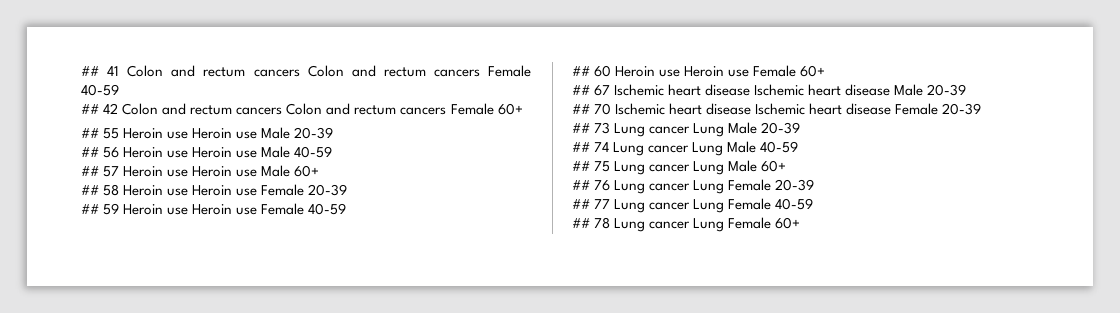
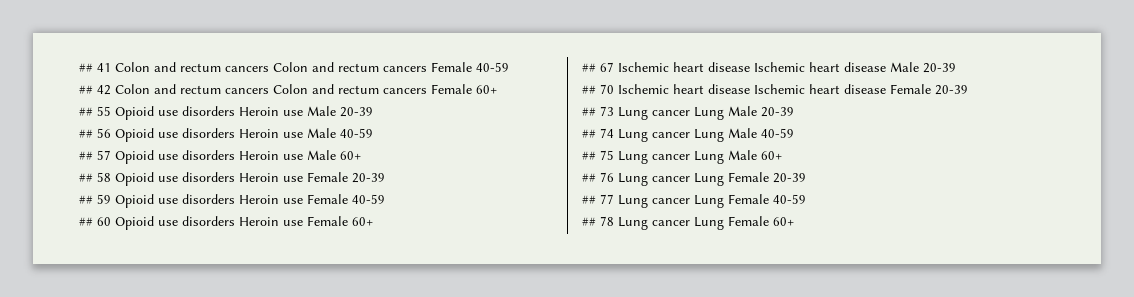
- ## 55 Heroin use Heroin use Male 20-39
+ ## 55 Opioid use disorders Heroin use Male 20-39
- ## 56 Heroin use Heroin use Male 40-59
+ ## 56 Opioid use disorders Heroin use Male 40-59
- ## 57 Heroin use Heroin use Male 60+
+ ## 57 Opioid use disorders Heroin use Male 60+
- ## 58 Heroin use Heroin use Female 20-39
+ ## 58 Opioid use disorders Heroin use Female 20-39
- ## 59 Heroin use Heroin use Female 40-59
+ ## 59 Opioid use disorders Heroin use Female 40-59
- ## 60 Heroin use Heroin use Female 60+
+ ## 60 Opioid use disorders Heroin use Female 60+

